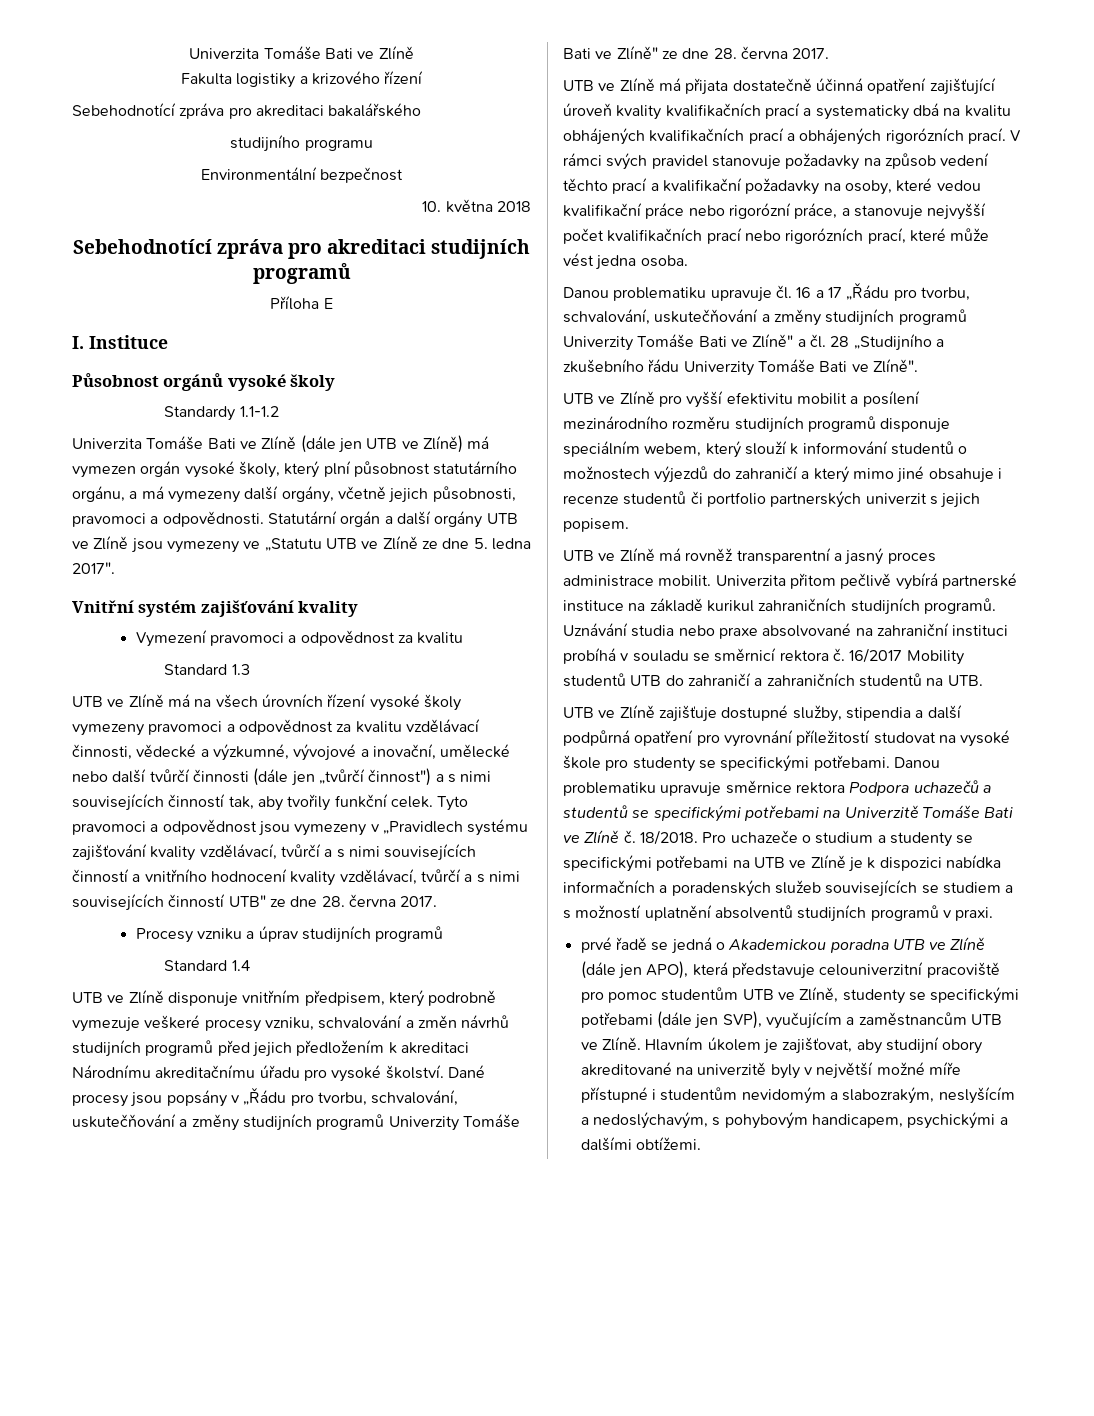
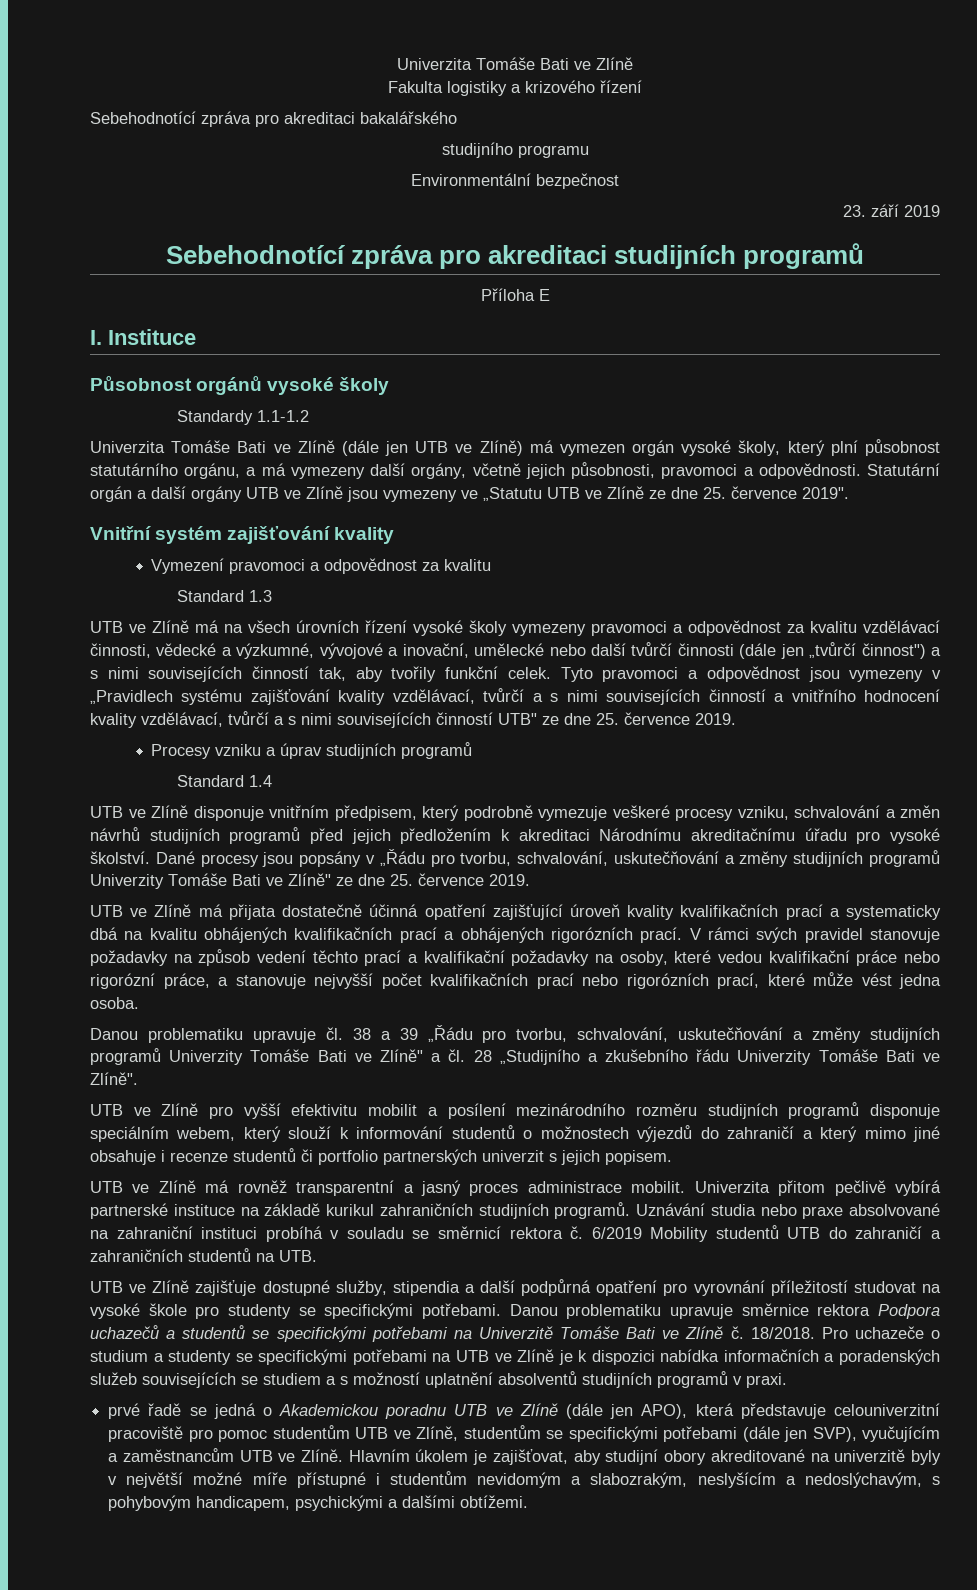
- 10. května 2018
+ 23. září 2019
- Statutární orgán a další orgány UTB ve Zlíně jsou vymezeny ve „Statutu UTB ve Zlíně ze dne 5. ledna 2017".
+ Statutární orgán a další orgány UTB ve Zlíně jsou vymezeny ve „Statutu UTB ve Zlíně ze dne 25. července 2019".
- Tyto pravomoci a odpovědnost jsou vymezeny v „Pravidlech systému zajišťování kvality vzdělávací, tvůrčí a s nimi souvisejících činností a vnitřního hodnocení kvality vzdělávací, tvůrčí a s nimi souvisejících činností UTB" ze dne 28. června 2017.
+ Tyto pravomoci a odpovědnost jsou vymezeny v „Pravidlech systému zajišťování kvality vzdělávací, tvůrčí a s nimi souvisejících činností a vnitřního hodnocení kvality vzdělávací, tvůrčí a s nimi souvisejících činností UTB" ze dne 25. července 2019.
- Dané procesy jsou popsány v „Řádu pro tvorbu, schvalování, uskutečňování a změny studijních programů Univerzity Tomáše Bati ve Zlíně" ze dne 28. června 2017.
+ Dané procesy jsou popsány v „Řádu pro tvorbu, schvalování, uskutečňování a změny studijních programů Univerzity Tomáše Bati ve Zlíně" ze dne 25. července 2019.
- Danou problematiku upravuje čl. 16 a 17 „Řádu pro tvorbu, schvalování, uskutečňování a změny studijních programů Univerzity Tomáše Bati ve Zlíně" a čl. 28 „Studijního a zkušebního řádu Univerzity Tomáše Bati ve Zlíně".
+ Danou problematiku upravuje čl. 38 a 39 „Řádu pro tvorbu, schvalování, uskutečňování a změny studijních programů Univerzity Tomáše Bati ve Zlíně" a čl. 28 „Studijního a zkušebního řádu Univerzity Tomáše Bati ve Zlíně".
- 16/2017 Mobility studentů UTB do zahraničí a zahraničních studentů na UTB.
+ 6/2019 Mobility studentů UTB do zahraničí a zahraničních studentů na UTB.
- prvé řadě se jedná o Akademickou poradna UTB ve Zlíně (dále jen APO), která představuje celouniverzitní pracoviště pro pomoc studentům UTB ve Zlíně, studenty se specifickými potřebami (dále jen SVP), vyučujícím a zaměstnancům UTB ve Zlíně.
+ prvé řadě se jedná o Akademickou poradnu UTB ve Zlíně (dále jen APO), která představuje celouniverzitní pracoviště pro pomoc studentům UTB ve Zlíně, studentům se specifickými potřebami (dále jen SVP), vyučujícím a zaměstnancům UTB ve Zlíně.

